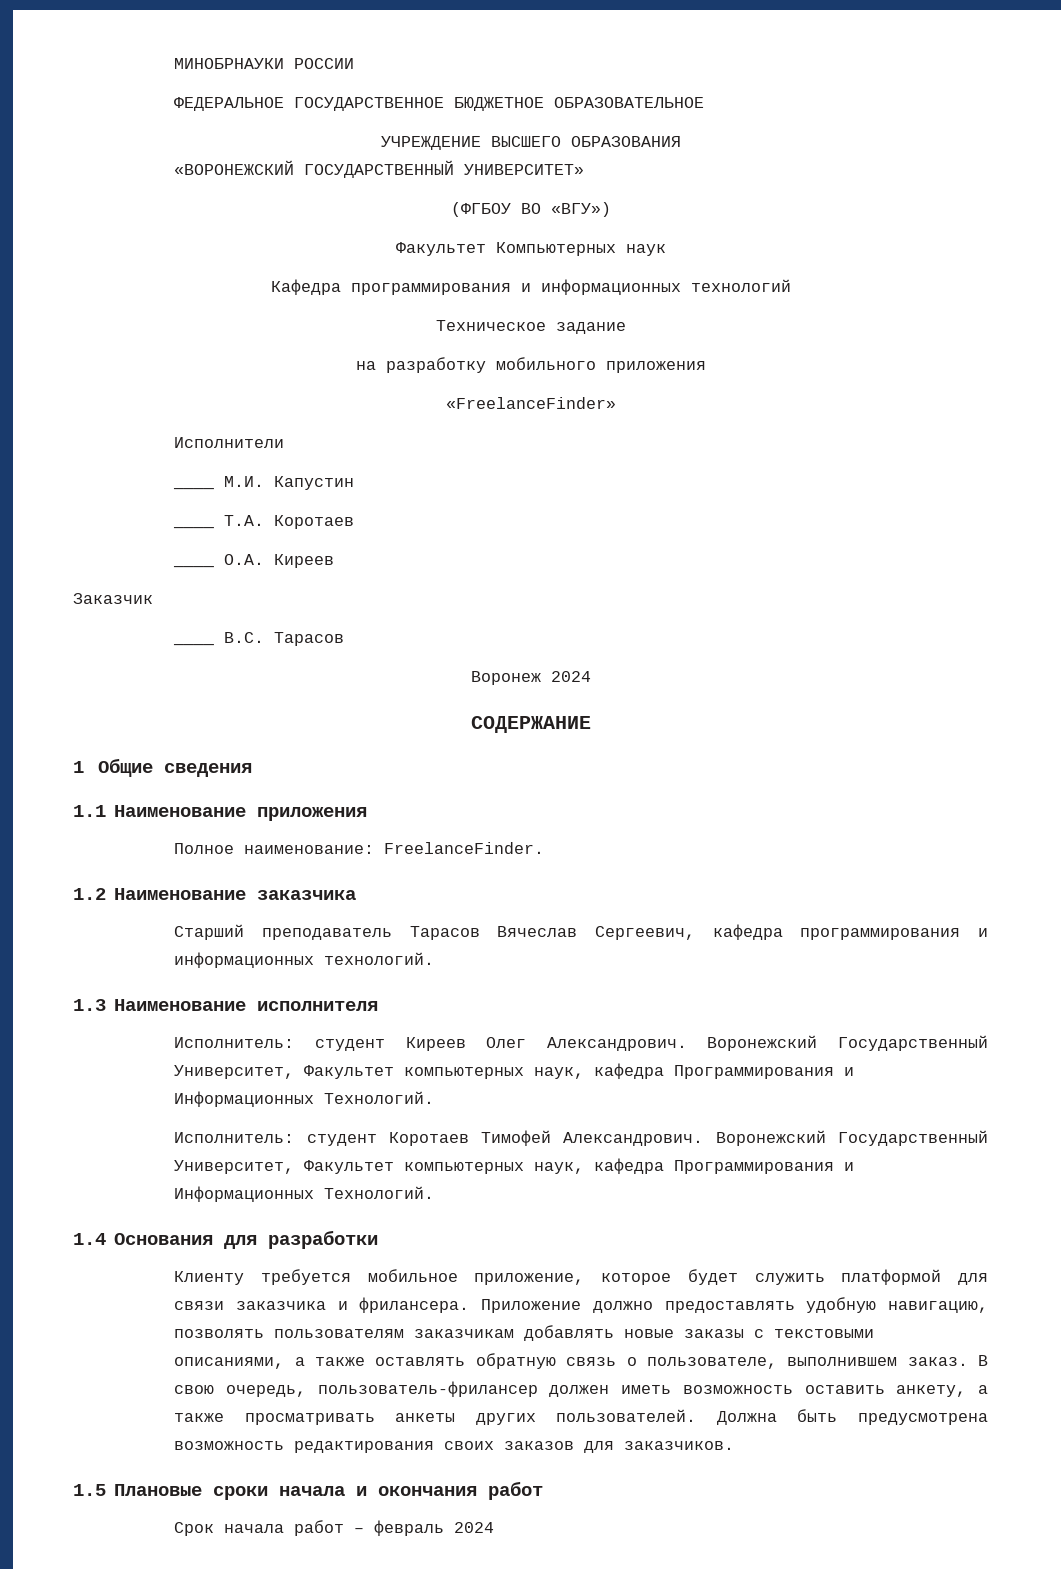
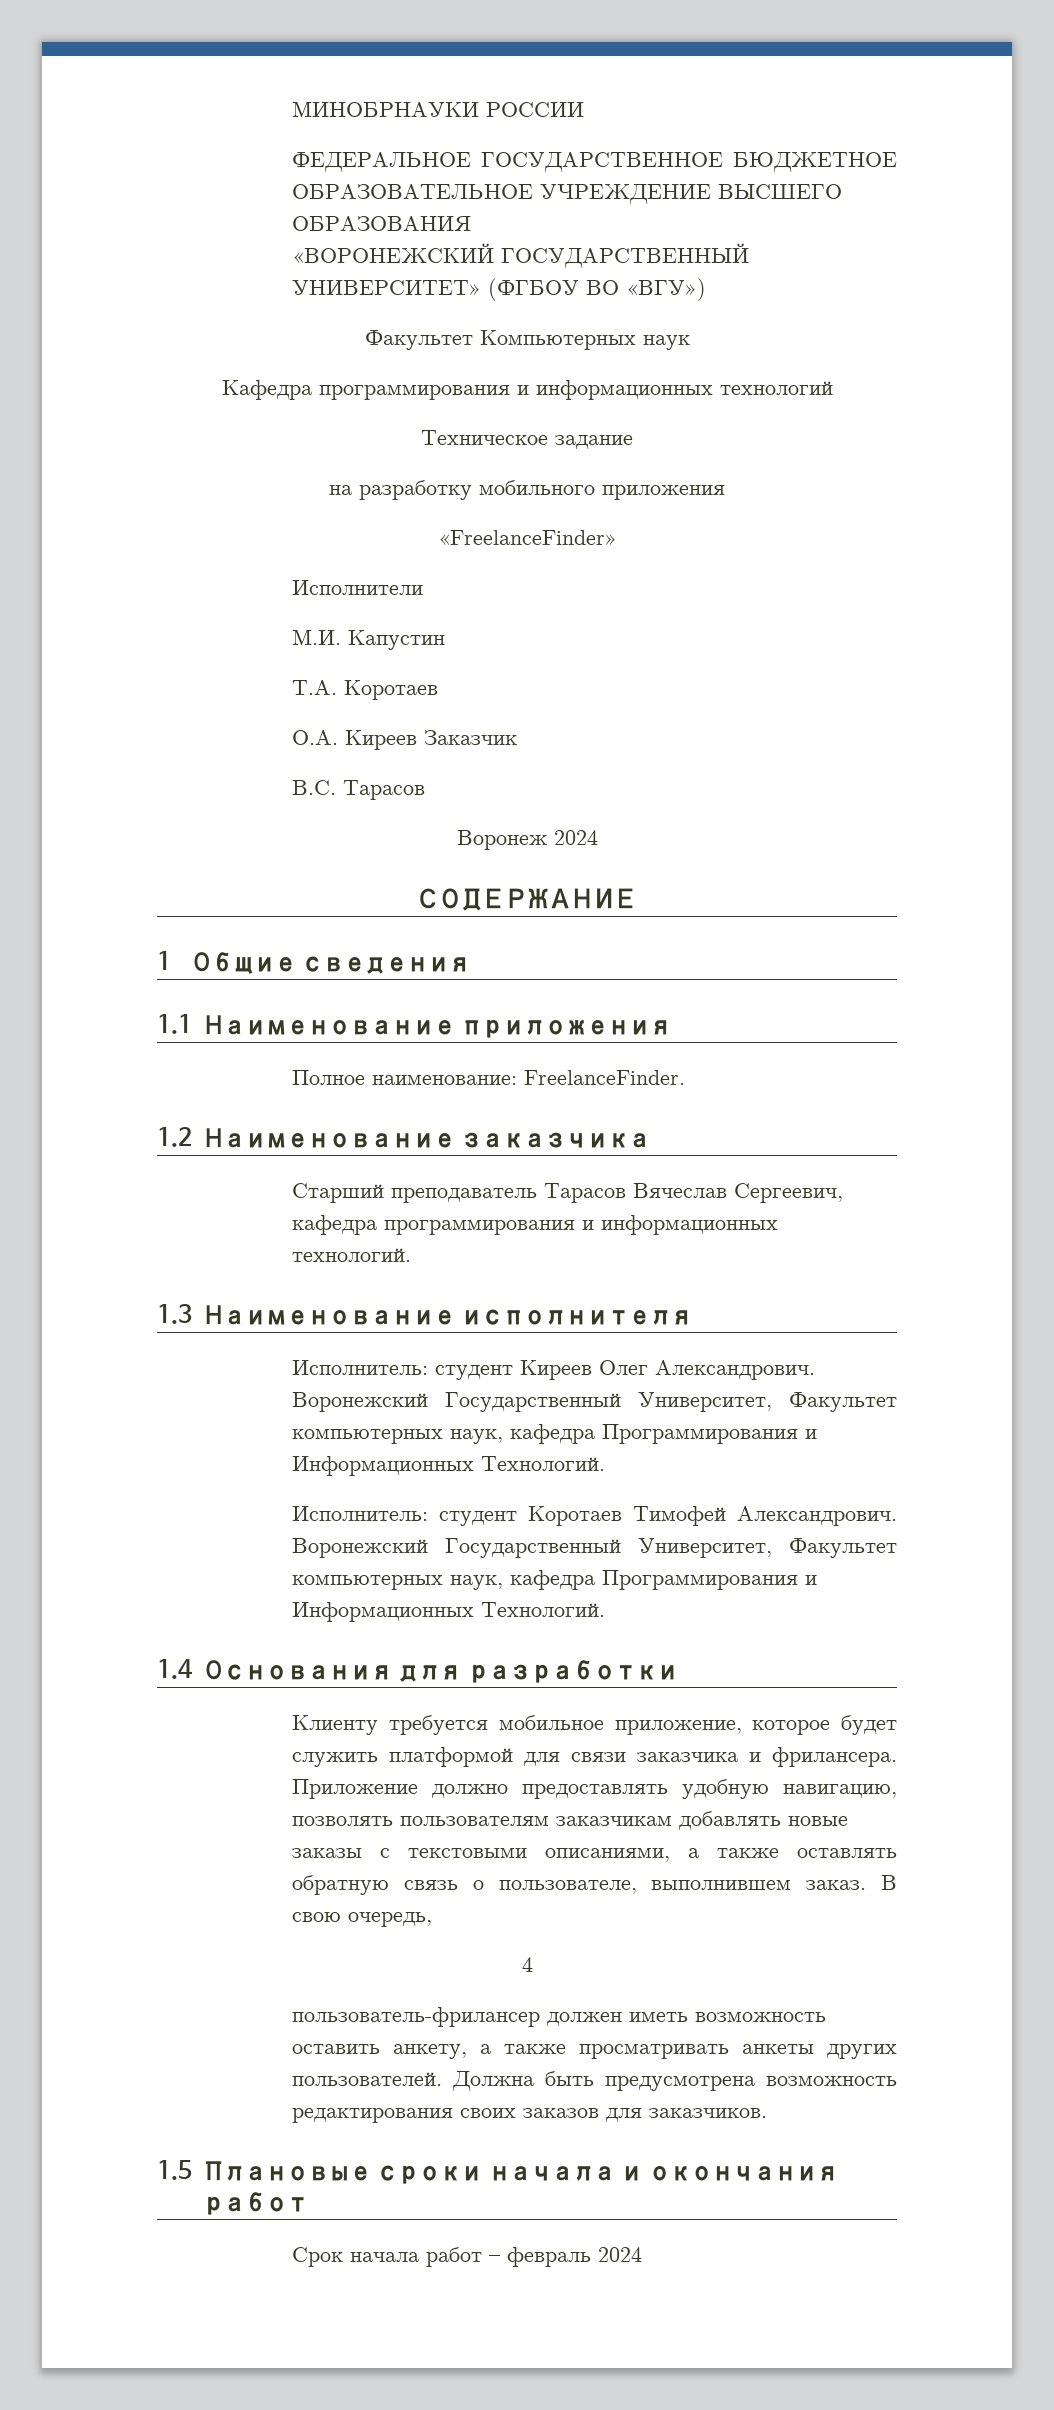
- ФЕДЕРАЛЬНОЕ ГОСУДАРСТВЕННОЕ БЮДЖЕТНОЕ ОБРАЗОВАТЕЛЬНОЕ
- УЧРЕЖДЕНИЕ ВЫСШЕГО ОБРАЗОВАНИЯ
+ ФЕДЕРАЛЬНОЕ ГОСУДАРСТВЕННОЕ БЮДЖЕТНОЕ ОБРАЗОВАТЕЛЬНОЕ УЧРЕЖДЕНИЕ ВЫСШЕГО ОБРАЗОВАНИЯ
- «ВОРОНЕЖСКИЙ ГОСУДАРСТВЕННЫЙ УНИВЕРСИТЕТ»
- (ФГБОУ ВО «ВГУ»)
+ «ВОРОНЕЖСКИЙ ГОСУДАРСТВЕННЫЙ УНИВЕРСИТЕТ» (ФГБОУ ВО «ВГУ»)
- ____ М.И. Капустин
+ М.И. Капустин
- ____ Т.А. Коротаев
+ Т.А. Коротаев
- ____ О.А. Киреев
- Заказчик
+ О.А. Киреев Заказчик
- ____ В.С. Тарасов
+ В.С. Тарасов
- В свою очередь, пользователь-фрилансер должен иметь возможность оставить анкету, а также просматривать анкеты других пользователей.
+ В свою очередь,
+ 4
+ пользователь-фрилансер должен иметь возможность оставить анкету, а также просматривать анкеты других пользователей.

